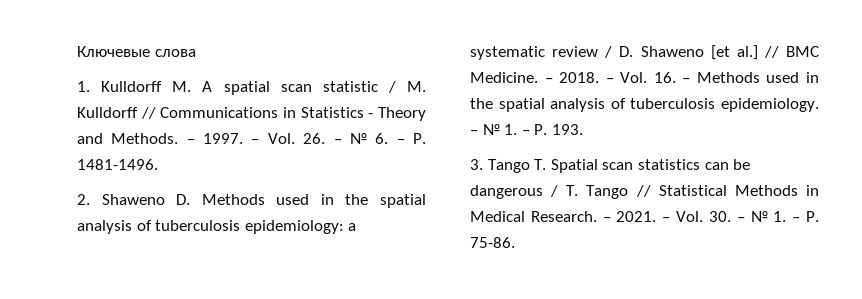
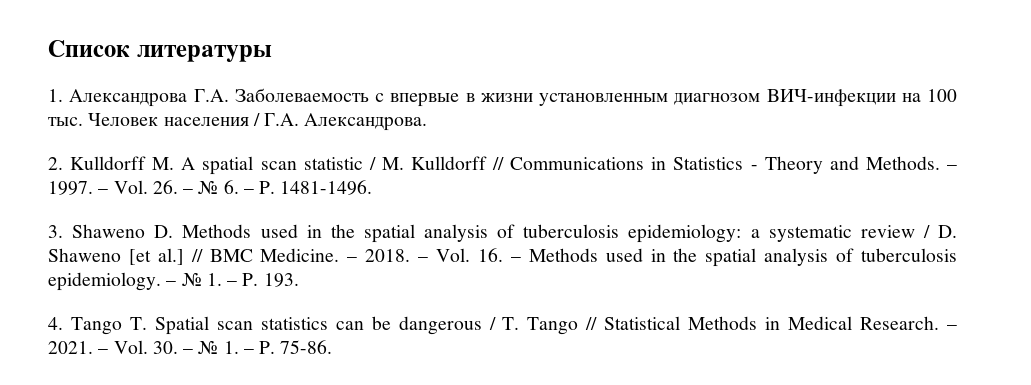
- Ключевые слова
- 1. Kulldorff M. A spatial scan statistic / M. Kulldorff // Communications in Statistics - Theory and Methods.
+ Список литературы
+ 1. Александрова Г.А. Заболеваемость с впервые в жизни установленным диагнозом ВИЧ-инфекции на 100 тыс. Человек населения / Г.А. Александрова.
+ 2. Kulldorff M. A spatial scan statistic / M. Kulldorff // Communications in Statistics - Theory and Methods.
- 2. Shaweno D. Methods used in the spatial analysis of tuberculosis epidemiology: a systematic review / D. Shaweno [et al.] // BMC Medicine.
+ 3. Shaweno D. Methods used in the spatial analysis of tuberculosis epidemiology: a systematic review / D. Shaweno [et al.] // BMC Medicine.
- 3. Tango T. Spatial scan statistics can be dangerous / T. Tango // Statistical Methods in Medical Research.
+ 4. Tango T. Spatial scan statistics can be dangerous / T. Tango // Statistical Methods in Medical Research.

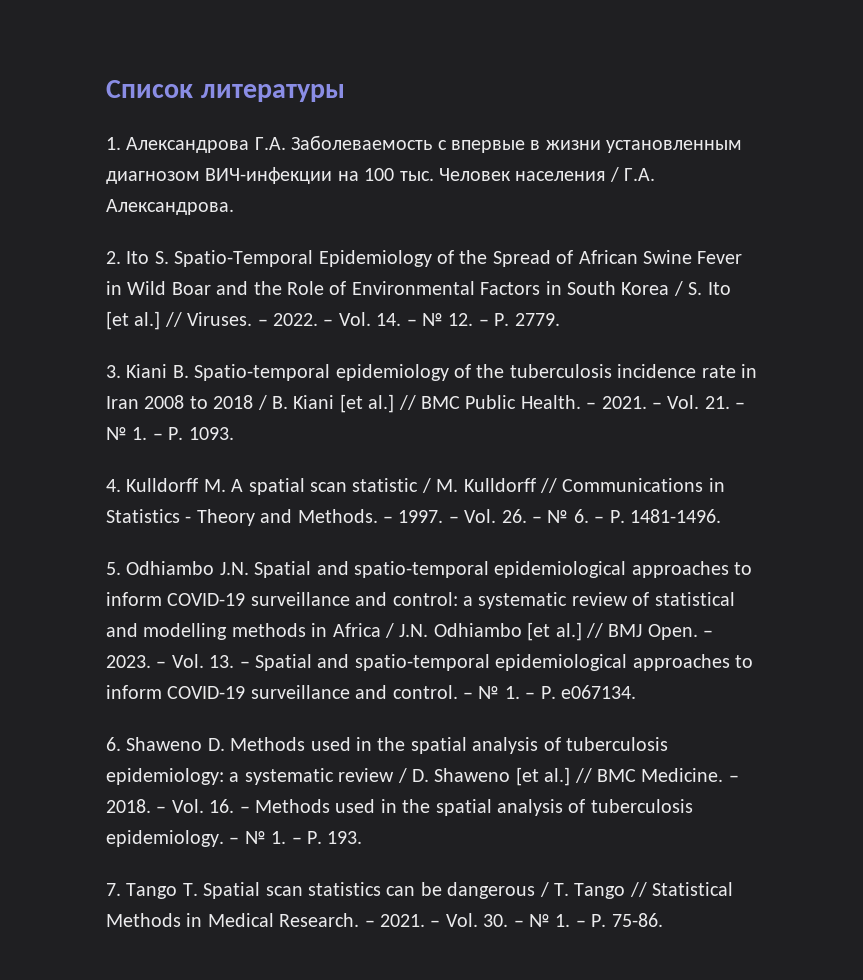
- 2. Kulldorff M. A spatial scan statistic / M. Kulldorff // Communications in Statistics - Theory and Methods.
+ 2. Ito S. Spatio-Temporal Epidemiology of the Spread of African Swine Fever in Wild Boar and the Role of Environmental Factors in South Korea / S. Ito [et al.] // Viruses. – 2022. – Vol. 14. – № 12. – P. 2779.
+ 3. Kiani B. Spatio-temporal epidemiology of the tuberculosis incidence rate in Iran 2008 to 2018 / B. Kiani [et al.] // BMC Public Health. – 2021. – Vol. 21. – № 1. – P. 1093.
+ 4. Kulldorff M. A spatial scan statistic / M. Kulldorff // Communications in Statistics - Theory and Methods.
- 3. Shaweno D. Methods used in the spatial analysis of tuberculosis epidemiology: a systematic review / D. Shaweno [et al.] // BMC Medicine.
+ 5. Odhiambo J.N. Spatial and spatio-temporal epidemiological approaches to inform COVID-19 surveillance and control: a systematic review of statistical and modelling methods in Africa / J.N. Odhiambo [et al.] // BMJ Open. – 2023. – Vol. 13. – Spatial and spatio-temporal epidemiological approaches to inform COVID-19 surveillance and control. – № 1. – P. e067134.
+ 6. Shaweno D. Methods used in the spatial analysis of tuberculosis epidemiology: a systematic review / D. Shaweno [et al.] // BMC Medicine.
- 4. Tango T. Spatial scan statistics can be dangerous / T. Tango // Statistical Methods in Medical Research.
+ 7. Tango T. Spatial scan statistics can be dangerous / T. Tango // Statistical Methods in Medical Research.

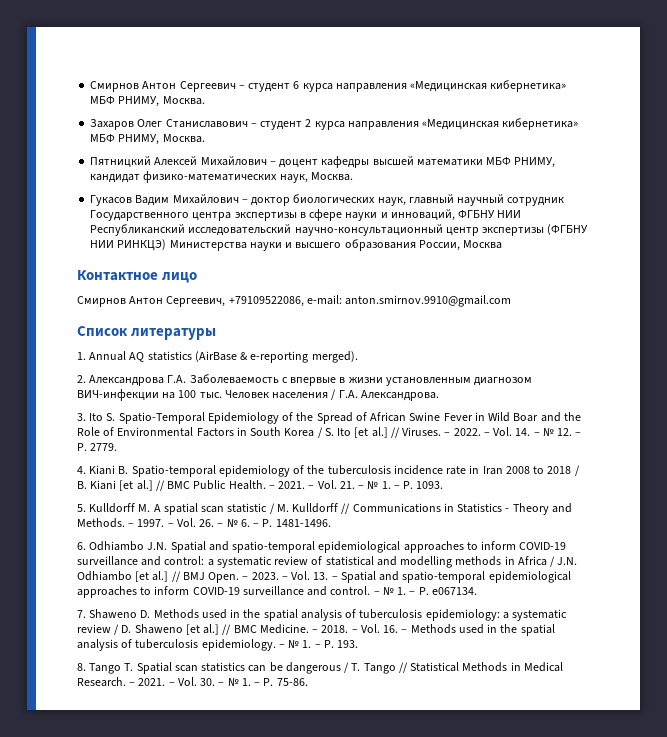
+ Смирнов Антон Сергеевич – студент 6 курса направления «Медицинская кибернетика» МБФ РНИМУ, Москва.
+ Захаров Олег Станиславович – студент 2 курса направления «Медицинская кибернетика» МБФ РНИМУ, Москва.
+ Пятницкий Алексей Михайлович – доцент кафедры высшей математики МБФ РНИМУ, кандидат физико-математических наук, Москва.
+ Гукасов Вадим Михайлович – доктор биологических наук, главный научный сотрудник Государственного центра экспертизы в сфере науки и инноваций, ФГБНУ НИИ Республиканский исследовательский научно-консультационный центр экспертизы (ФГБНУ НИИ РИНКЦЭ) Министерства науки и высшего образования России, Москва
+ Контактное лицо
+ Смирнов Антон Сергеевич, +79109522086, e-mail: anton.smirnov.9910@gmail.com
  Список литературы
- 1. Александрова Г.А. Заболеваемость с впервые в жизни установленным диагнозом ВИЧ-инфекции на 100 тыс. Человек населения / Г.А. Александрова.
+ 1. Annual AQ statistics (AirBase & e-reporting merged).
+ 2. Александрова Г.А. Заболеваемость с впервые в жизни установленным диагнозом ВИЧ-инфекции на 100 тыс. Человек населения / Г.А. Александрова.
- 2. Ito S. Spatio-Temporal Epidemiology of the Spread of African Swine Fever in Wild Boar and the Role of Environmental Factors in South Korea / S. Ito [et al.] // Viruses.
+ 3. Ito S. Spatio-Temporal Epidemiology of the Spread of African Swine Fever in Wild Boar and the Role of Environmental Factors in South Korea / S. Ito [et al.] // Viruses.
- 3. Kiani B. Spatio-temporal epidemiology of the tuberculosis incidence rate in Iran 2008 to 2018 / B. Kiani [et al.] // BMC Public Health.
+ 4. Kiani B. Spatio-temporal epidemiology of the tuberculosis incidence rate in Iran 2008 to 2018 / B. Kiani [et al.] // BMC Public Health.
- 4. Kulldorff M. A spatial scan statistic / M. Kulldorff // Communications in Statistics - Theory and Methods.
+ 5. Kulldorff M. A spatial scan statistic / M. Kulldorff // Communications in Statistics - Theory and Methods.
- 5. Odhiambo J.N. Spatial and spatio-temporal epidemiological approaches to inform COVID-19 surveillance and control: a systematic review of statistical and modelling methods in Africa / J.N. Odhiambo [et al.] // BMJ Open.
+ 6. Odhiambo J.N. Spatial and spatio-temporal epidemiological approaches to inform COVID-19 surveillance and control: a systematic review of statistical and modelling methods in Africa / J.N. Odhiambo [et al.] // BMJ Open.
- 6. Shaweno D. Methods used in the spatial analysis of tuberculosis epidemiology: a systematic review / D. Shaweno [et al.] // BMC Medicine.
+ 7. Shaweno D. Methods used in the spatial analysis of tuberculosis epidemiology: a systematic review / D. Shaweno [et al.] // BMC Medicine.
- 7. Tango T. Spatial scan statistics can be dangerous / T. Tango // Statistical Methods in Medical Research.
+ 8. Tango T. Spatial scan statistics can be dangerous / T. Tango // Statistical Methods in Medical Research.

